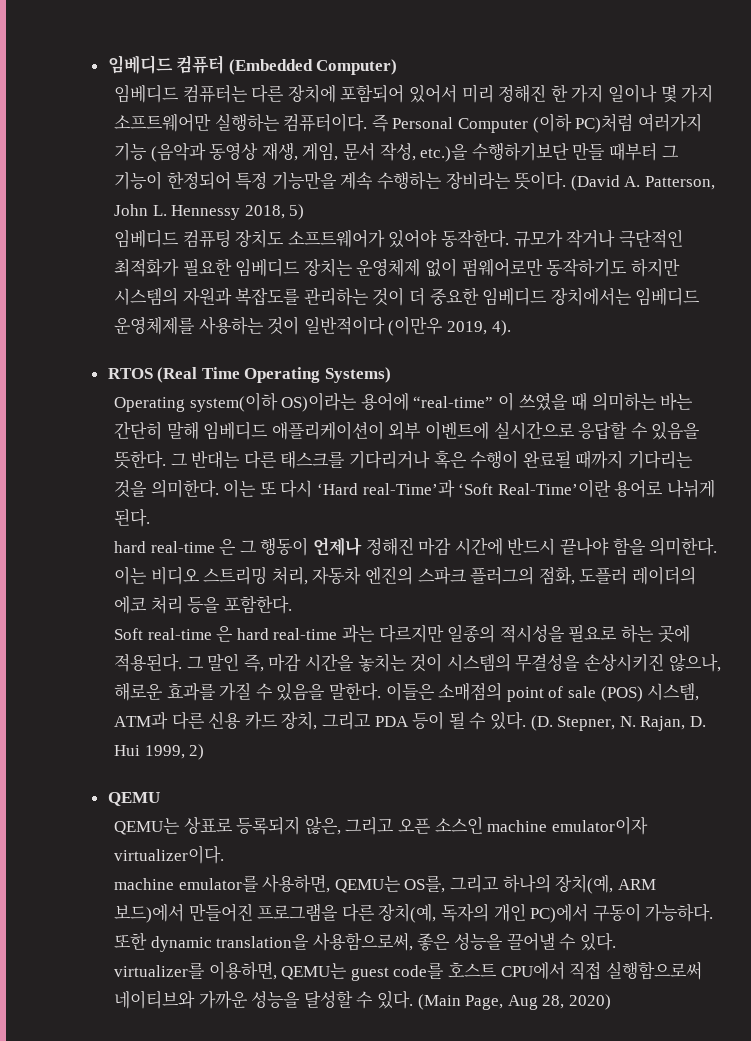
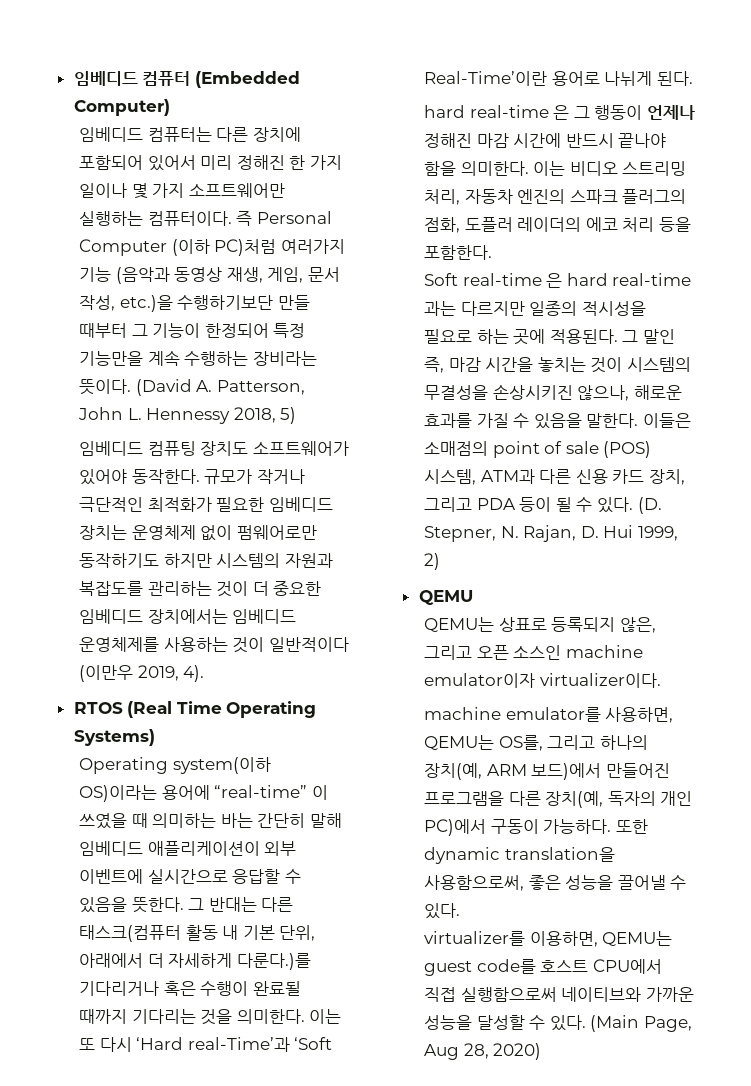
- 그 반대는 다른 태스크를 기다리거나 혹은 수행이 완료될 때까지 기다리는 것을 의미한다.
+ 그 반대는 다른 태스크(컴퓨터 활동 내 기본 단위, 아래에서 더 자세하게 다룬다.)를 기다리거나 혹은 수행이 완료될 때까지 기다리는 것을 의미한다.

